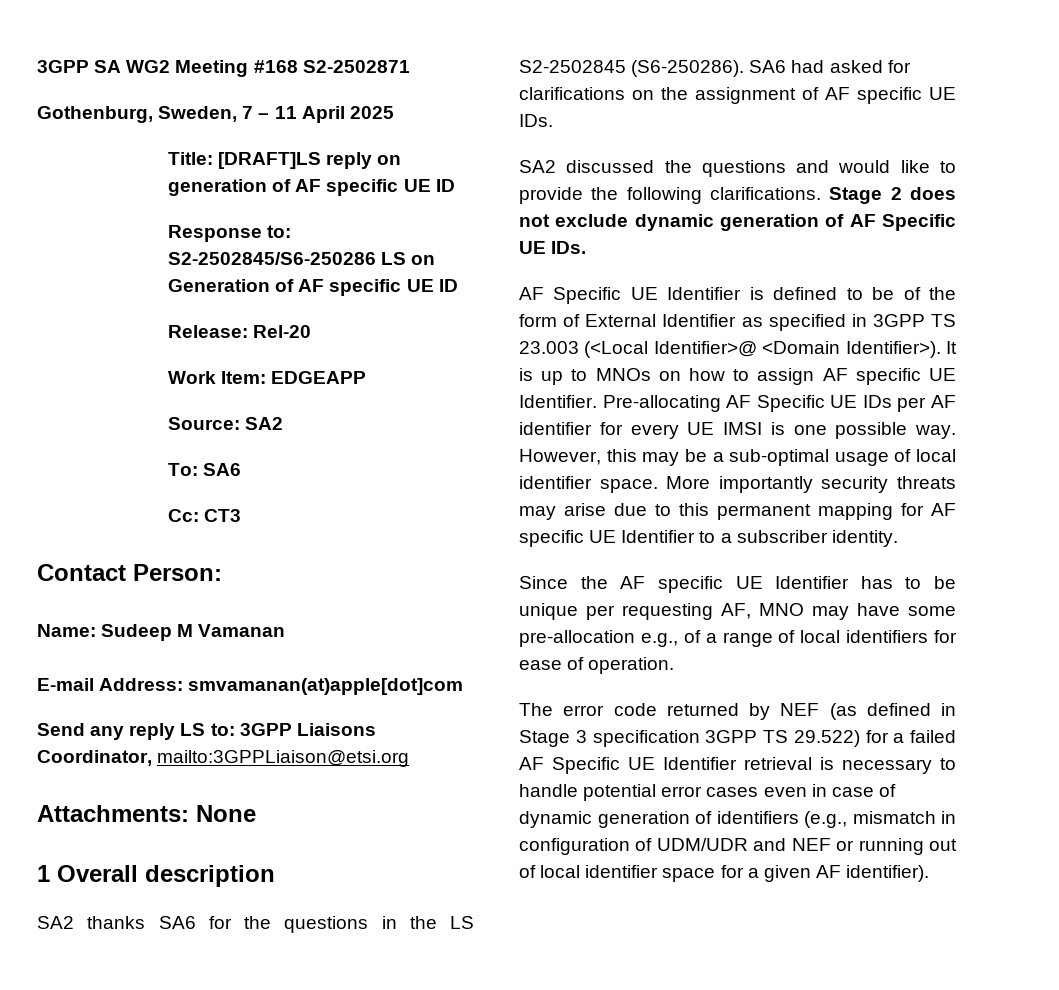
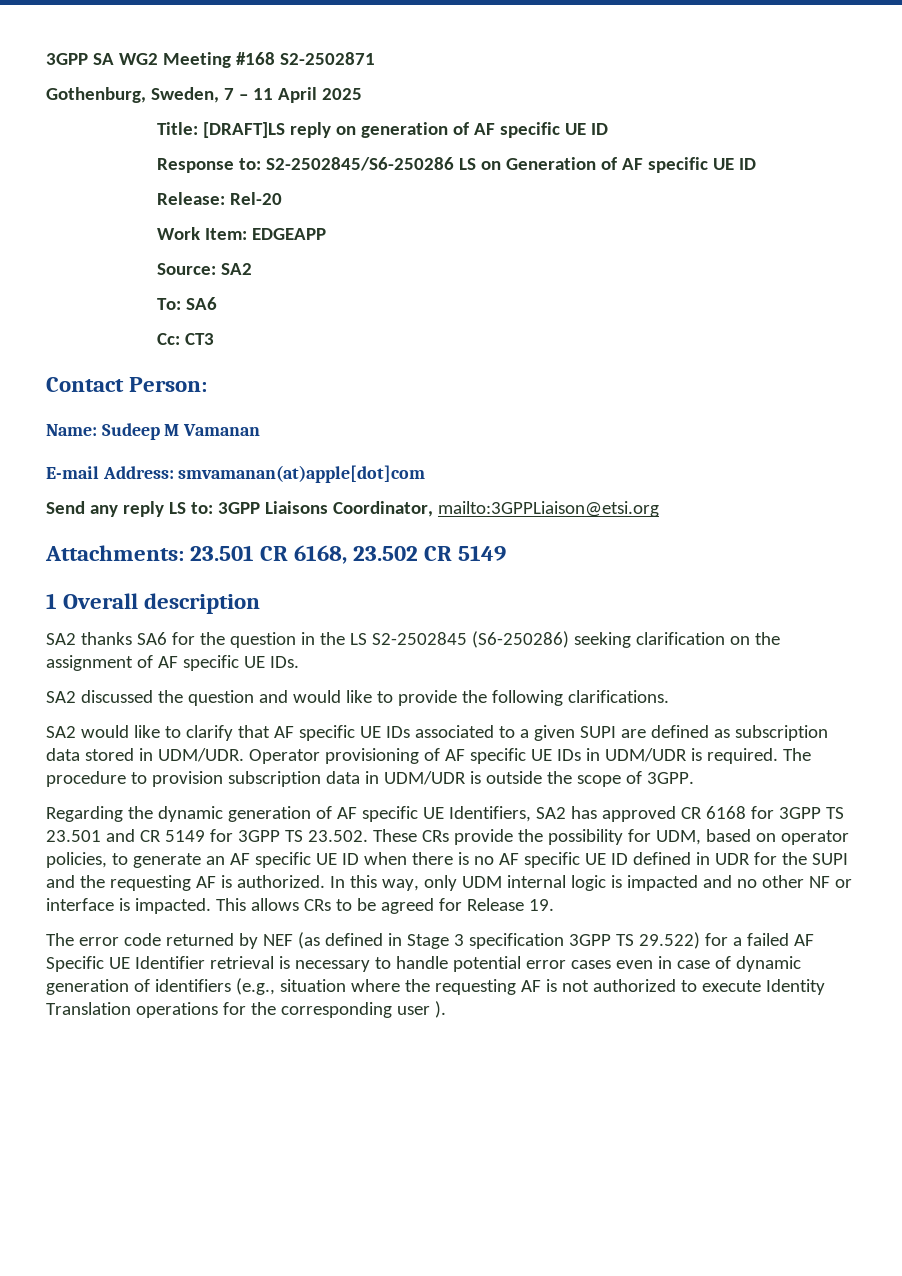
- Attachments: None
+ Attachments: 23.501 CR 6168, 23.502 CR 5149
- SA2 thanks SA6 for the questions in the LS S2-2502845 (S6-250286). SA6 had asked for clarifications on the assignment of AF specific UE IDs.
+ SA2 thanks SA6 for the question in the LS S2-2502845 (S6-250286) seeking clarification on the assignment of AF specific UE IDs.
- SA2 discussed the questions and would like to provide the following clarifications. Stage 2 does not exclude dynamic generation of AF Specific UE IDs.
- AF Specific UE Identifier is defined to be of the form of External Identifier as specified in 3GPP TS 23.003 (<Local Identifier>@ <Domain Identifier>). It is up to MNOs on how to assign AF specific UE Identifier. Pre-allocating AF Specific UE IDs per AF identifier for every UE IMSI is one possible way. However, this may be a sub-optimal usage of local identifier space. More importantly security threats may arise due to this permanent mapping for AF specific UE Identifier to a subscriber identity.
- Since the AF specific UE Identifier has to be unique per requesting AF, MNO may have some pre-allocation e.g., of a range of local identifiers for ease of operation.
+ SA2 discussed the question and would like to provide the following clarifications.
+ SA2 would like to clarify that AF specific UE IDs associated to a given SUPI are defined as subscription data stored in UDM/UDR. Operator provisioning of AF specific UE IDs in UDM/UDR is required. The procedure to provision subscription data in UDM/UDR is outside the scope of 3GPP.
+ Regarding the dynamic generation of AF specific UE Identifiers, SA2 has approved CR 6168 for 3GPP TS 23.501 and CR 5149 for 3GPP TS 23.502. These CRs provide the possibility for UDM, based on operator policies, to generate an AF specific UE ID when there is no AF specific UE ID defined in UDR for the SUPI and the requesting AF is authorized. In this way, only UDM internal logic is impacted and no other NF or interface is impacted. This allows CRs to be agreed for Release 19.
- The error code returned by NEF (as defined in Stage 3 specification 3GPP TS 29.522) for a failed AF Specific UE Identifier retrieval is necessary to handle potential error cases even in case of dynamic generation of identifiers (e.g., mismatch in configuration of UDM/UDR and NEF or running out of local identifier space for a given AF identifier).
+ The error code returned by NEF (as defined in Stage 3 specification 3GPP TS 29.522) for a failed AF Specific UE Identifier retrieval is necessary to handle potential error cases even in case of dynamic generation of identifiers (e.g., situation where the requesting AF is not authorized to execute Identity Translation operations for the corresponding user ).

